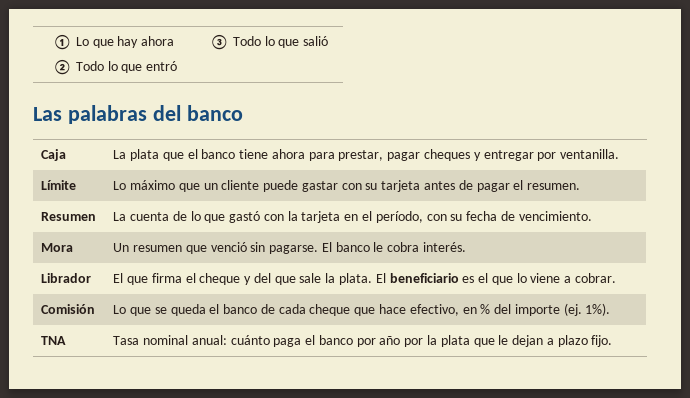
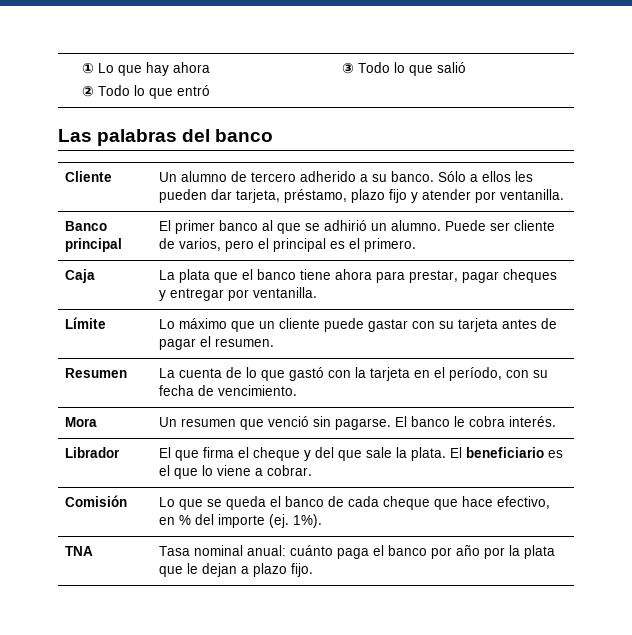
+ Cliente | Un alumno de tercero adherido a su banco. Sólo a ellos les pueden dar tarjeta, préstamo, plazo fijo y atender por ventanilla.
+ Banco principal | El primer banco al que se adhirió un alumno. Puede ser cliente de varios, pero el principal es el primero.

